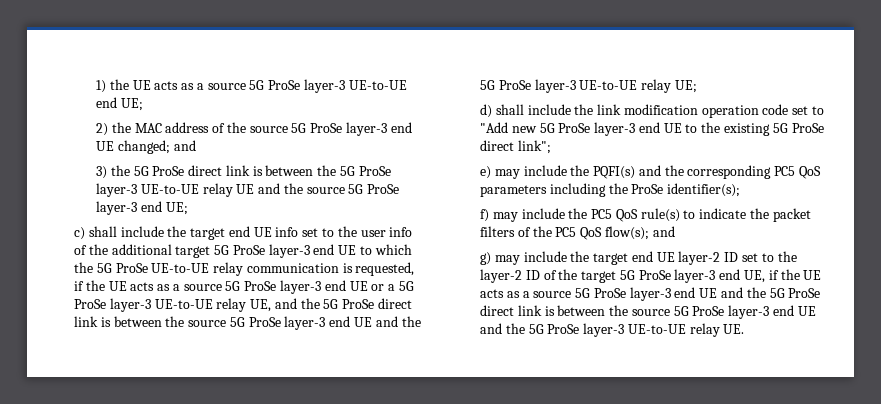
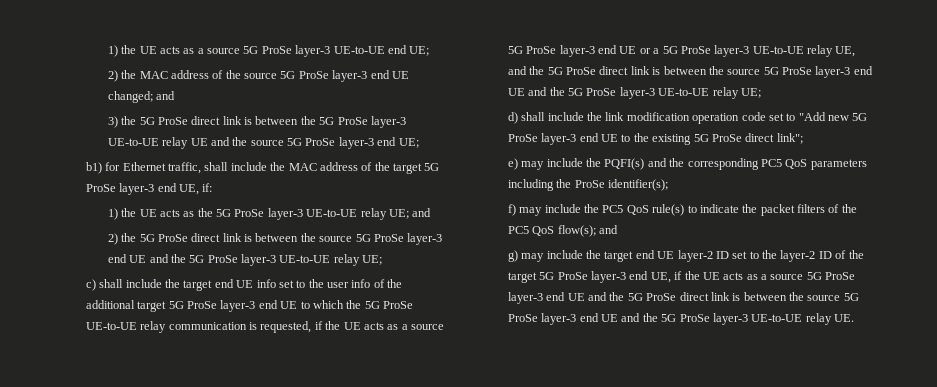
+ b1) for Ethernet traffic, shall include the MAC address of the target 5G ProSe layer-3 end UE, if:
+ 1) the UE acts as the 5G ProSe layer-3 UE-to-UE relay UE; and
+ 2) the 5G ProSe direct link is between the source 5G ProSe layer-3 end UE and the 5G ProSe layer-3 UE-to-UE relay UE;

